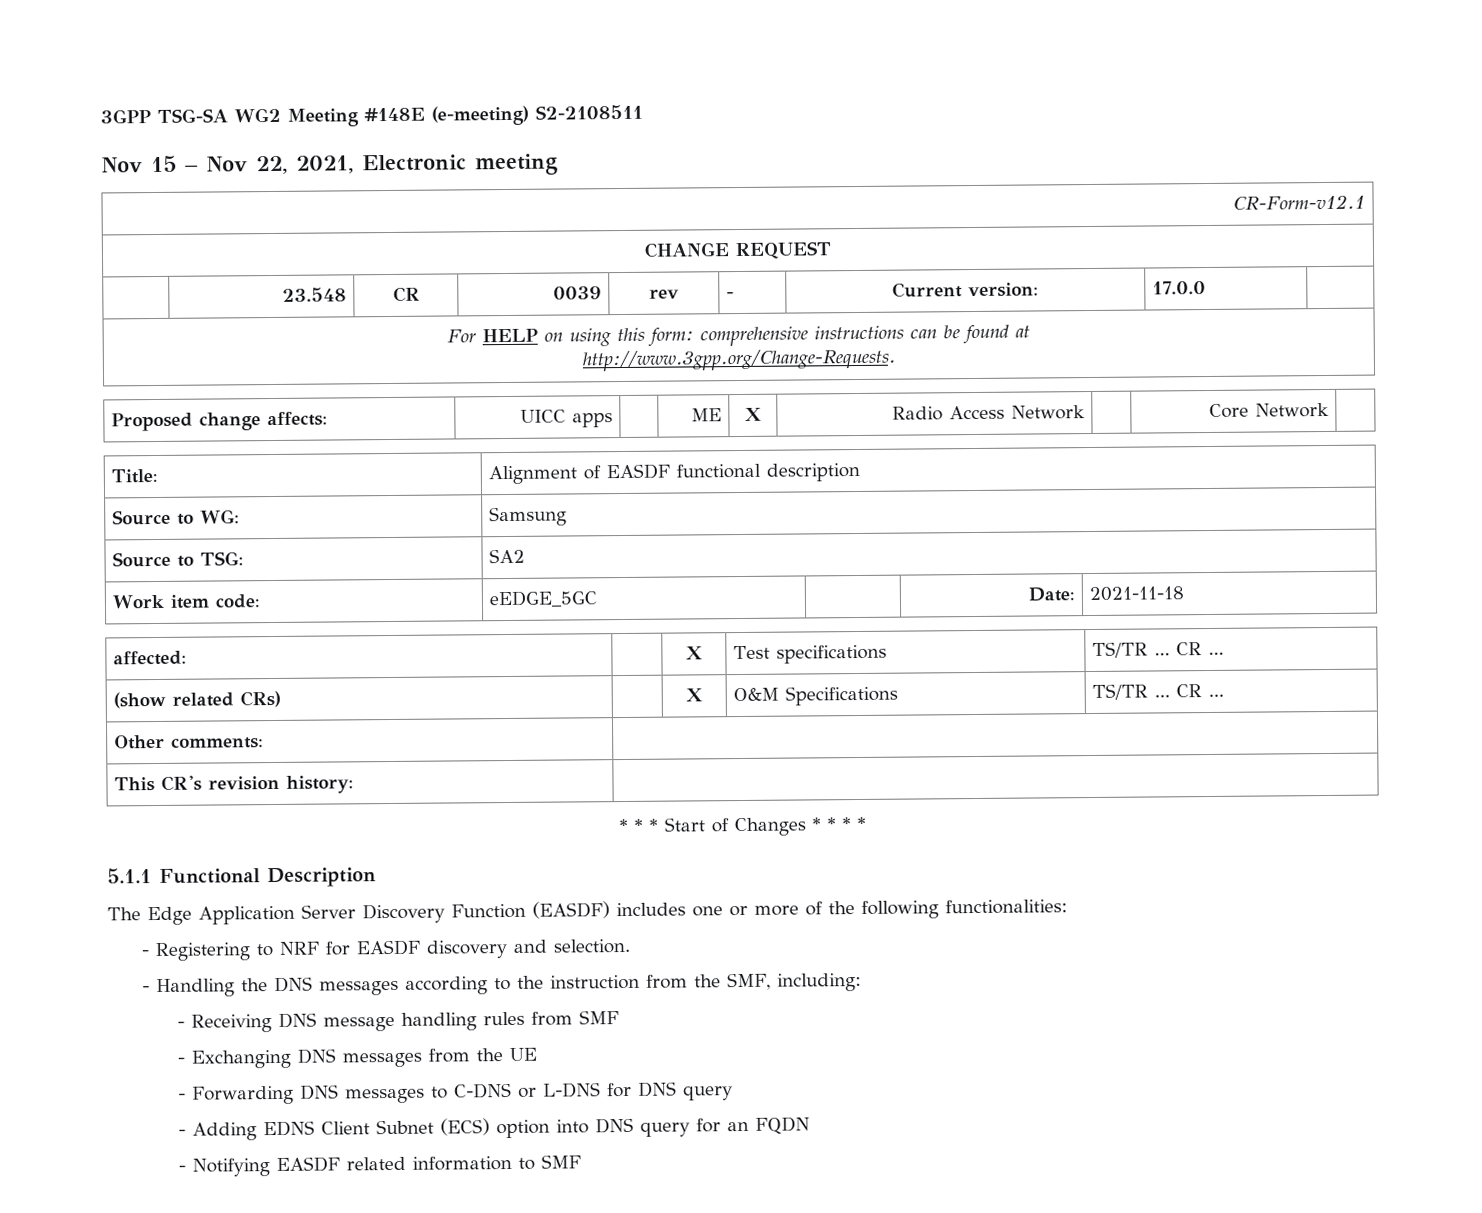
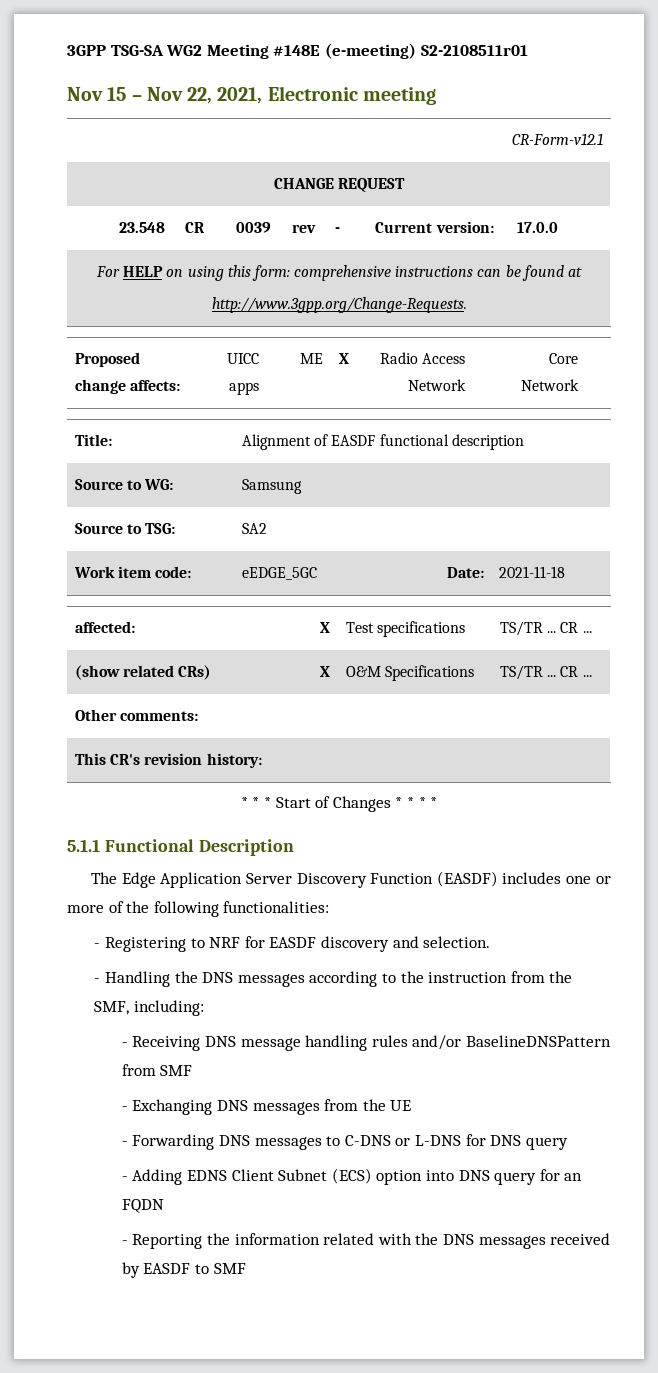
- 3GPP TSG-SA WG2 Meeting #148E (e-meeting) S2-2108511
+ 3GPP TSG-SA WG2 Meeting #148E (e-meeting) S2-2108511r01
- - Receiving DNS message handling rules from SMF
+ - Receiving DNS message handling rules and/or BaselineDNSPattern from SMF
- - Notifying EASDF related information to SMF
+ - Reporting the information related with the DNS messages received by EASDF to SMF

